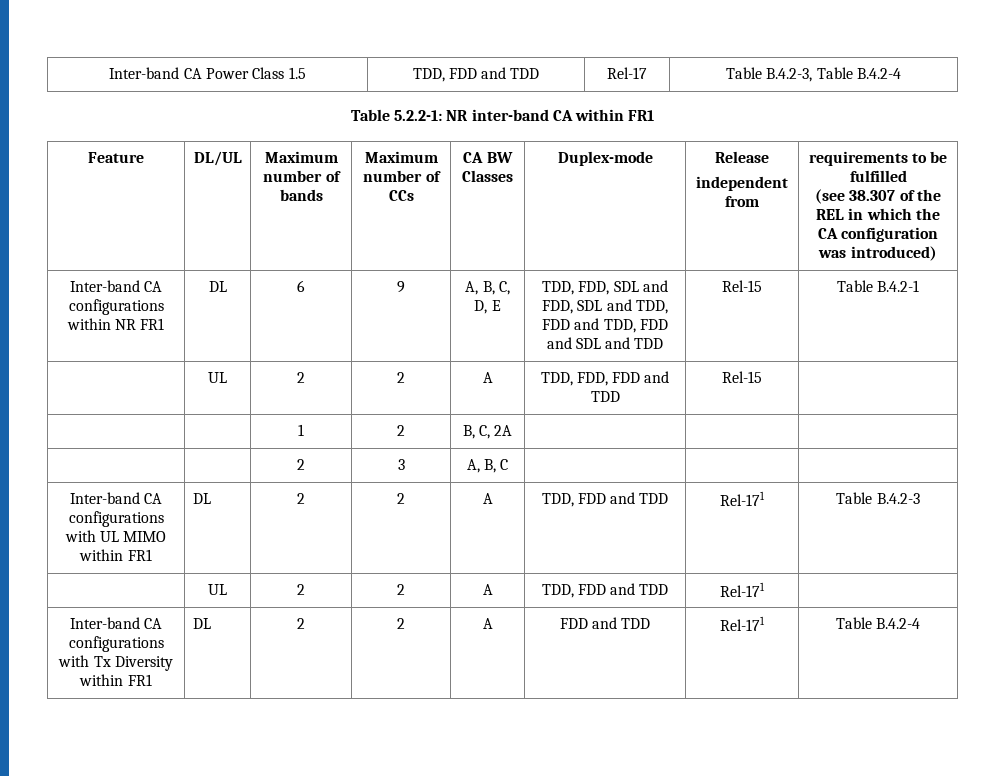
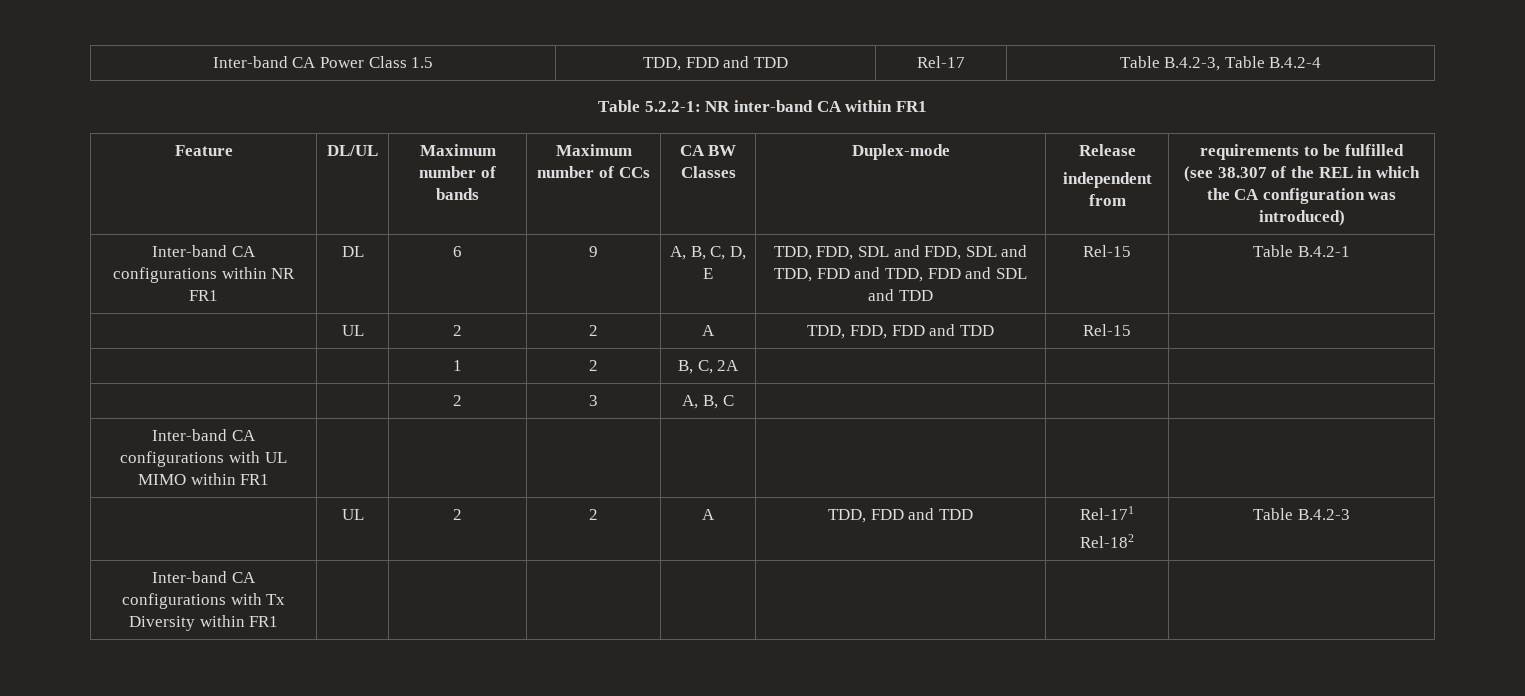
- Inter-band CA configurations with UL MIMO within FR1 | DL | 2 | 2 | A | TDD, FDD and TDD | Rel-171 | Table B.4.2-3
+ Inter-band CA configurations with UL MIMO within FR1 | | | | | | |
- | UL | 2 | 2 | A | TDD, FDD and TDD | Rel-171 |
+ | UL | 2 | 2 | A | TDD, FDD and TDD | Rel-171
+ Rel-182 | Table B.4.2-3
- Inter-band CA configurations with Tx Diversity within FR1 | DL | 2 | 2 | A | FDD and TDD | Rel-171 | Table B.4.2-4
+ Inter-band CA configurations with Tx Diversity within FR1 | | | | | | |

